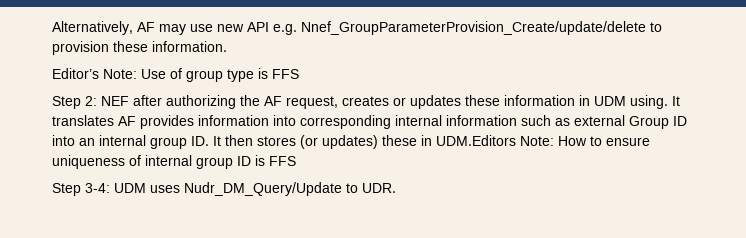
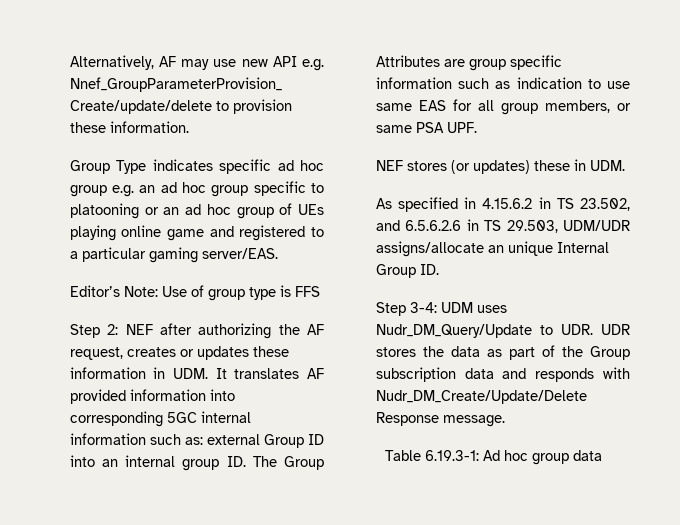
+ Group Type indicates specific ad hoc group e.g. an ad hoc group specific to platooning or an ad hoc group of UEs playing online game and registered to a particular gaming server/EAS.
- Step 2: NEF after authorizing the AF request, creates or updates these information in UDM using. It translates AF provides information into corresponding internal information such as external Group ID into an internal group ID. It then stores (or updates) these in UDM.Editors Note: How to ensure uniqueness of internal group ID is FFS
+ Step 2: NEF after authorizing the AF request, creates or updates these information in UDM. It translates AF provided information into corresponding 5GC internal information such as: external Group ID into an internal group ID. The Group Attributes are group specific information such as indication to use same EAS for all group members, or same PSA UPF.
+ NEF stores (or updates) these in UDM.
+ As specified in 4.15.6.2 in TS 23.502, and 6.5.6.2.6 in TS 29.503, UDM/UDR assigns/allocate an unique Internal Group ID.
- Step 3-4: UDM uses Nudr_DM_Query/Update to UDR.
+ Step 3-4: UDM uses Nudr_DM_Query/Update to UDR. UDR stores the data as part of the Group subscription data and responds with Nudr_DM_Create/Update/Delete Response message.
+ Table 6.19.3-1: Ad hoc group data

